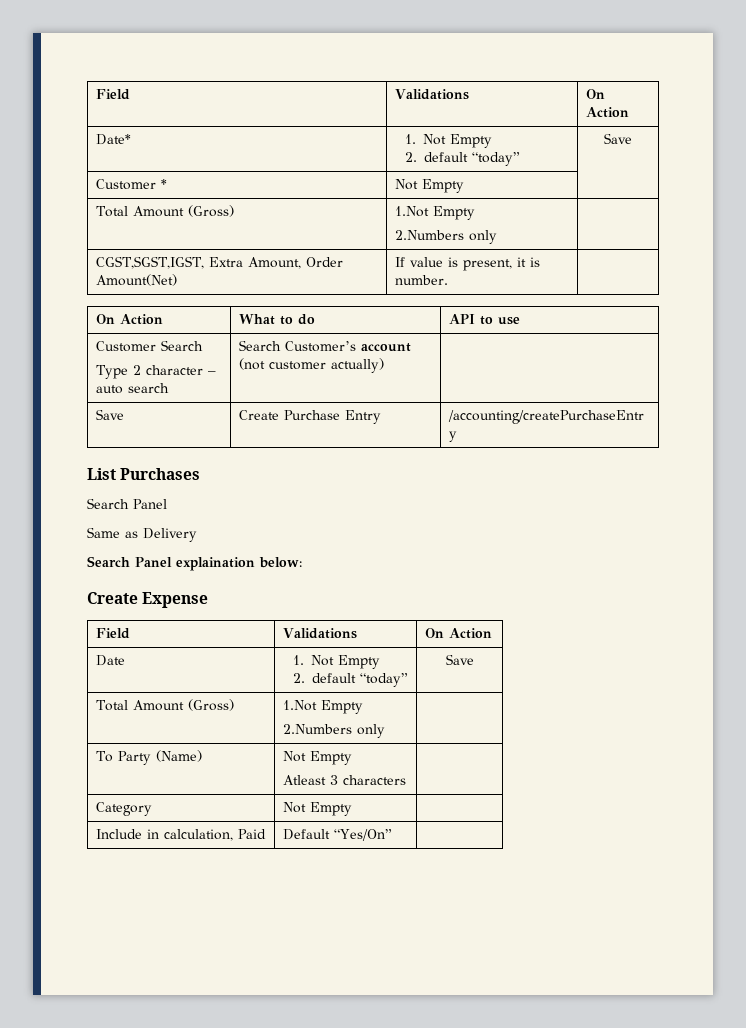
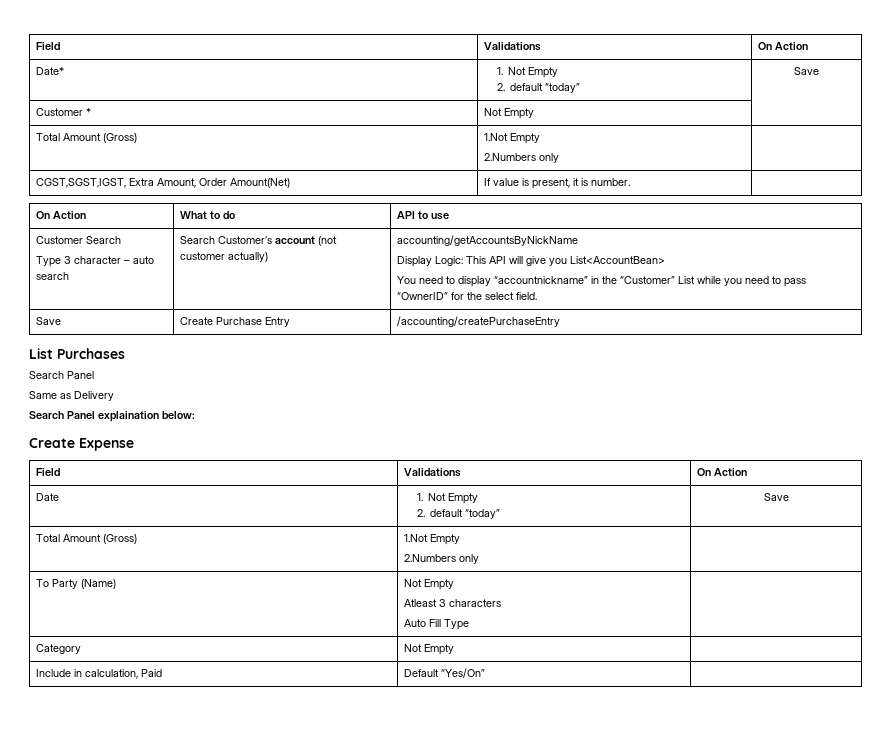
- Type 2 character – auto search
+ Type 3 character – auto search
+ accounting/getAccountsByNickName
+ Display Logic: This API will give you List<AccountBean>
+ You need to display “accountnickname” in the “Customer” List while you need to pass “OwnerID” for the select field.
  To Party (Name) | Not Empty
- Atleast 3 characters |
+ Atleast 3 characters
+ Auto Fill Type |

